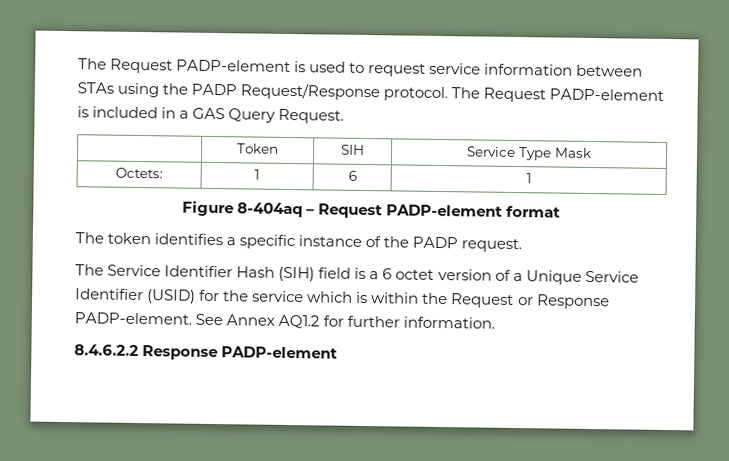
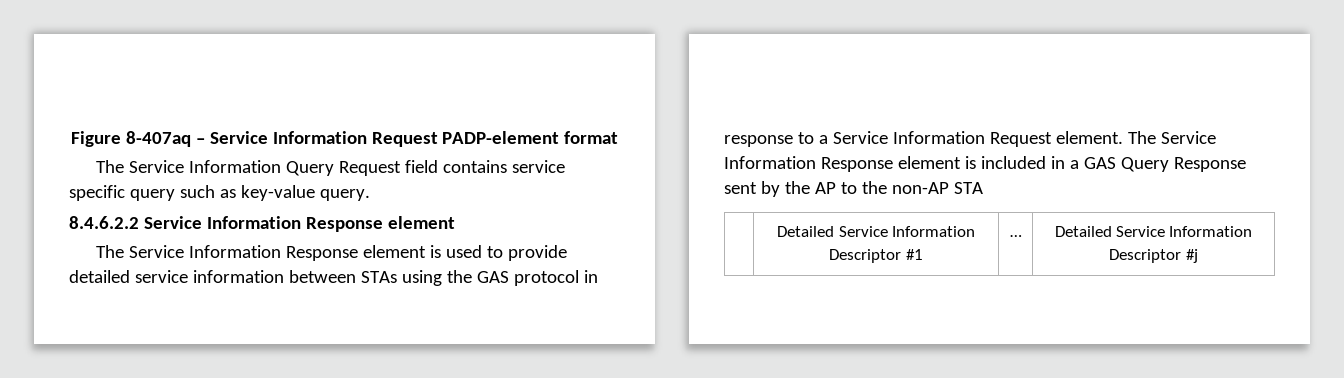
- The Request PADP-element is used to request service information between STAs using the PADP Request/Response protocol. The Request PADP-element is included in a GAS Query Request.
- | Token | SIH | Service Type Mask
- Octets: | 1 | 6 | 1
- Figure 8-404aq – Request PADP-element format
- The token identifies a specific instance of the PADP request.
- The Service Identifier Hash (SIH) field is a 6 octet version of a Unique Service Identifier (USID) for the service which is within the Request or Response PADP-element. See Annex AQ1.2 for further information.
- 8.4.6.2.2 Response PADP-element
+ Figure 8-407aq – Service Information Request PADP-element format
+ The Service Information Query Request field contains service specific query such as key-value query.
+ 8.4.6.2.2 Service Information Response element
+ The Service Information Response element is used to provide detailed service information between STAs using the GAS protocol in response to a Service Information Request element. The Service Information Response element is included in a GAS Query Response sent by the AP to the non-AP STA
+ | Detailed Service Information Descriptor #1 | … | Detailed Service Information Descriptor #j

